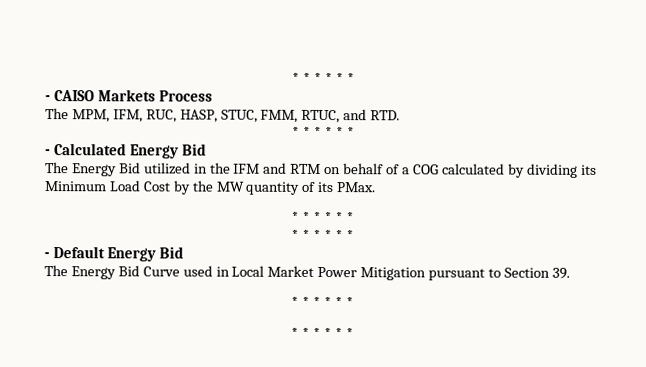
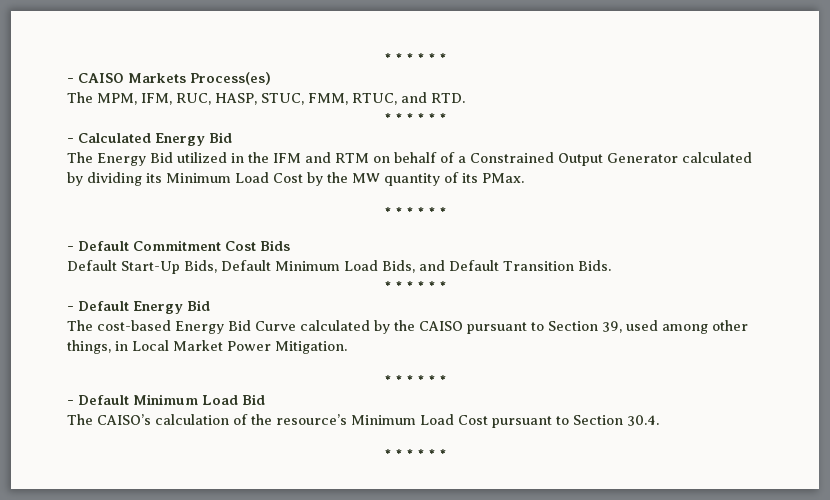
- - CAISO Markets Process
+ - CAISO Markets Process(es)
- The Energy Bid utilized in the IFM and RTM on behalf of a COG calculated by dividing its Minimum Load Cost by the MW quantity of its PMax.
+ The Energy Bid utilized in the IFM and RTM on behalf of a Constrained Output Generator calculated by dividing its Minimum Load Cost by the MW quantity of its PMax.
+ - Default Commitment Cost Bids
+ Default Start-Up Bids, Default Minimum Load Bids, and Default Transition Bids.
- The Energy Bid Curve used in Local Market Power Mitigation pursuant to Section 39.
+ The cost-based Energy Bid Curve calculated by the CAISO pursuant to Section 39, used among other things, in Local Market Power Mitigation.
  * * * * * *
+ - Default Minimum Load Bid
+ The CAISO’s calculation of the resource’s Minimum Load Cost pursuant to Section 30.4.

